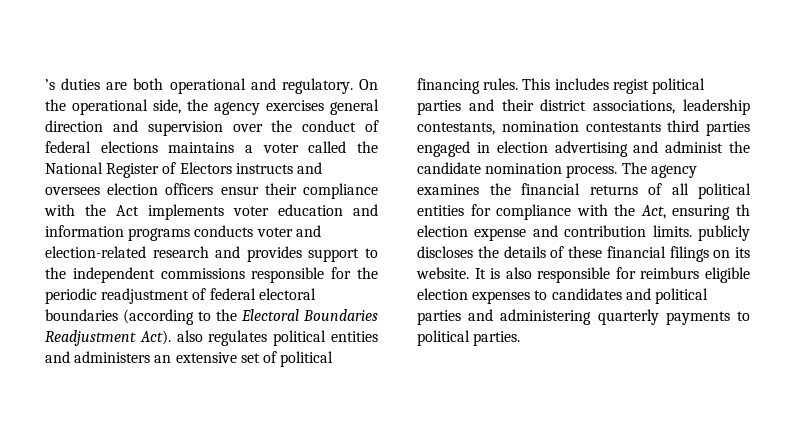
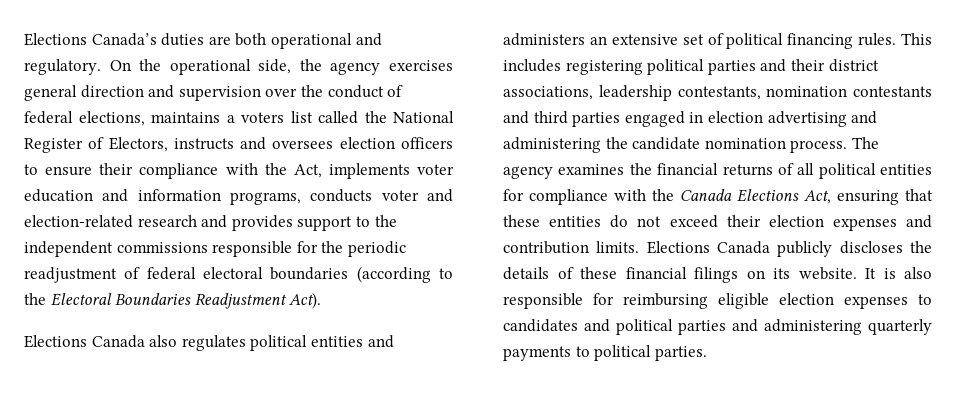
- ’s duties are both operational and regulatory.
+ Elections Canada’s duties are both operational and regulatory.
- On the operational side, the agency exercises general direction and supervision over the conduct of federal elections maintains a voter called the National Register of Electors instructs and oversees election officers ensur their compliance with the Act implements voter education and information programs conducts voter and election-related research and provides support to the independent commissions responsible for the periodic readjustment of federal electoral boundaries (according to the Electoral Boundaries Readjustment Act). also regulates political entities and administers an extensive set of political financing rules.
+ On the operational side, the agency exercises general direction and supervision over the conduct of federal elections, maintains a voters list called the National Register of Electors, instructs and oversees election officers to ensure their compliance with the Act, implements voter education and information programs, conducts voter and election-related research and provides support to the independent commissions responsible for the periodic readjustment of federal electoral boundaries (according to the Electoral Boundaries Readjustment Act).
+ Elections Canada also regulates political entities and administers an extensive set of political financing rules.
- This includes regist political parties and their district associations, leadership contestants, nomination contestants third parties engaged in election advertising and administ the candidate nomination process.
+ This includes registering political parties and their district associations, leadership contestants, nomination contestants and third parties engaged in election advertising and administering the candidate nomination process.
- The agency examines the financial returns of all political entities for compliance with the Act, ensuring th election expense and contribution limits. publicly discloses the details of these financial filings on its website.
+ The agency examines the financial returns of all political entities for compliance with the Canada Elections Act, ensuring that these entities do not exceed their election expenses and contribution limits. Elections Canada publicly discloses the details of these financial filings on its website.
- It is also responsible for reimburs eligible election expenses to candidates and political parties and administering quarterly payments to political parties.
+ It is also responsible for reimbursing eligible election expenses to candidates and political parties and administering quarterly payments to political parties.

